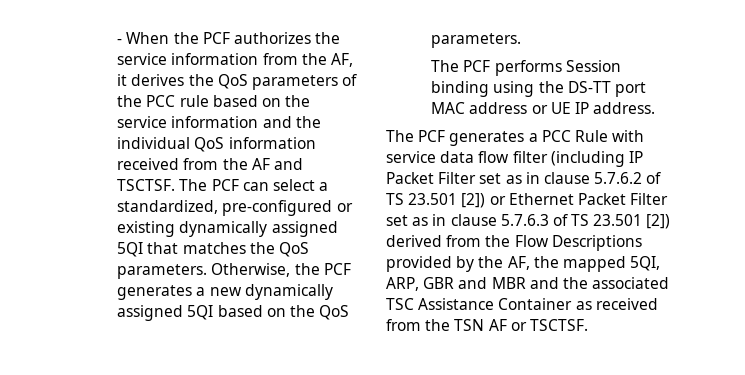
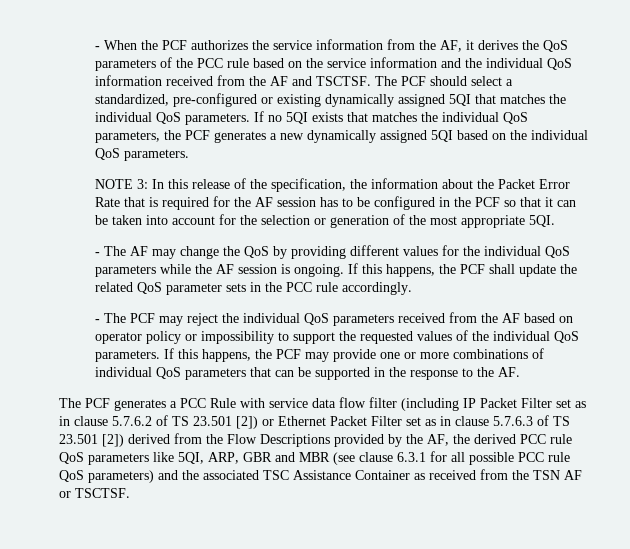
- The PCF can select a standardized, pre-configured or existing dynamically assigned 5QI that matches the QoS parameters. Otherwise, the PCF generates a new dynamically assigned 5QI based on the QoS parameters.
+ The PCF should select a standardized, pre-configured or existing dynamically assigned 5QI that matches the individual QoS parameters. If no 5QI exists that matches the individual QoS parameters, the PCF generates a new dynamically assigned 5QI based on the individual QoS parameters.
- The PCF performs Session binding using the DS-TT port MAC address or UE IP address.
+ NOTE 3: In this release of the specification, the information about the Packet Error Rate that is required for the AF session has to be configured in the PCF so that it can be taken into account for the selection or generation of the most appropriate 5QI.
+ - The AF may change the QoS by providing different values for the individual QoS parameters while the AF session is ongoing. If this happens, the PCF shall update the related QoS parameter sets in the PCC rule accordingly.
+ - The PCF may reject the individual QoS parameters received from the AF based on operator policy or impossibility to support the requested values of the individual QoS parameters. If this happens, the PCF may provide one or more combinations of individual QoS parameters that can be supported in the response to the AF.
- The PCF generates a PCC Rule with service data flow filter (including IP Packet Filter set as in clause 5.7.6.2 of TS 23.501 [2]) or Ethernet Packet Filter set as in clause 5.7.6.3 of TS 23.501 [2]) derived from the Flow Descriptions provided by the AF, the mapped 5QI, ARP, GBR and MBR and the associated TSC Assistance Container as received from the TSN AF or TSCTSF.
+ The PCF generates a PCC Rule with service data flow filter (including IP Packet Filter set as in clause 5.7.6.2 of TS 23.501 [2]) or Ethernet Packet Filter set as in clause 5.7.6.3 of TS 23.501 [2]) derived from the Flow Descriptions provided by the AF, the derived PCC rule QoS parameters like 5QI, ARP, GBR and MBR (see clause 6.3.1 for all possible PCC rule QoS parameters) and the associated TSC Assistance Container as received from the TSN AF or TSCTSF.

